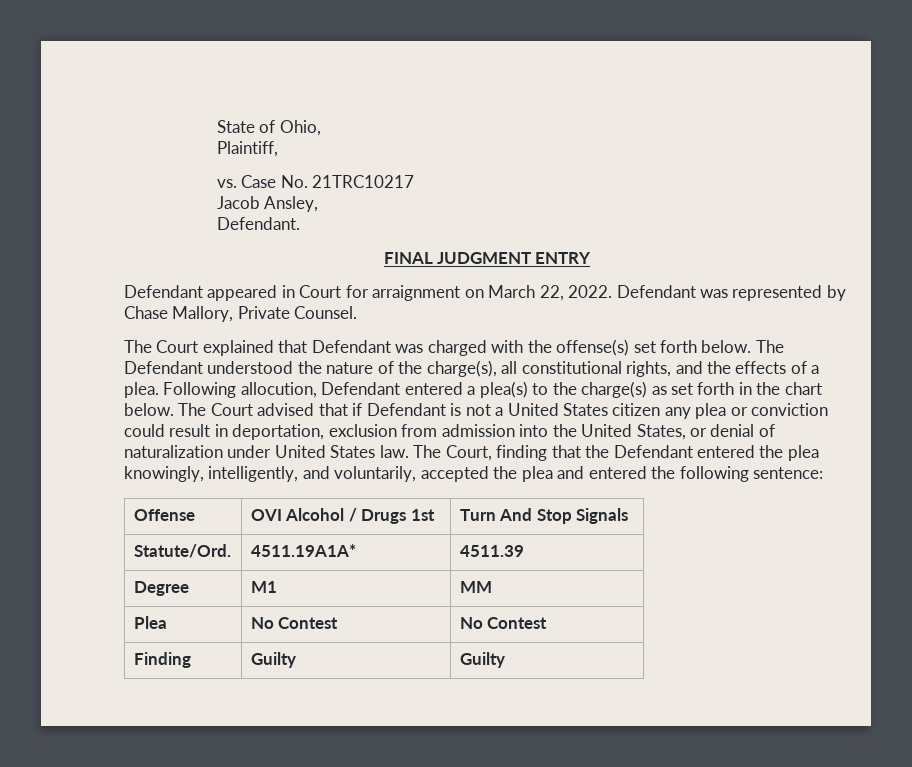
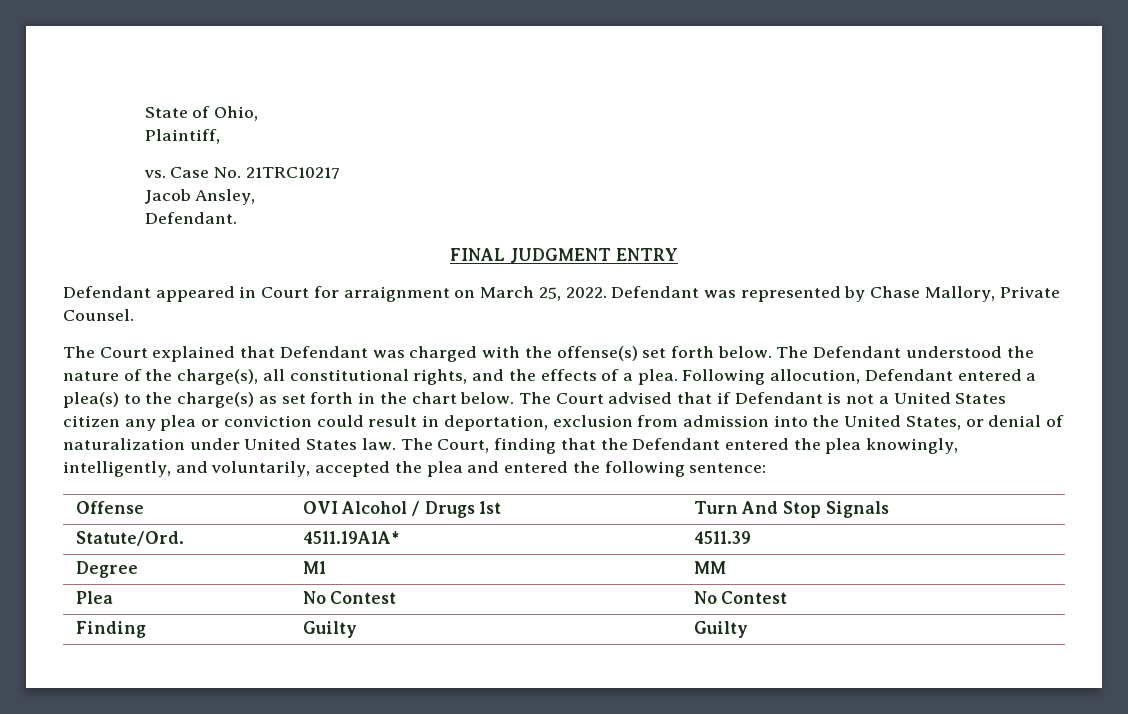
- Defendant appeared in Court for arraignment on March 22, 2022.
+ Defendant appeared in Court for arraignment on March 25, 2022.

